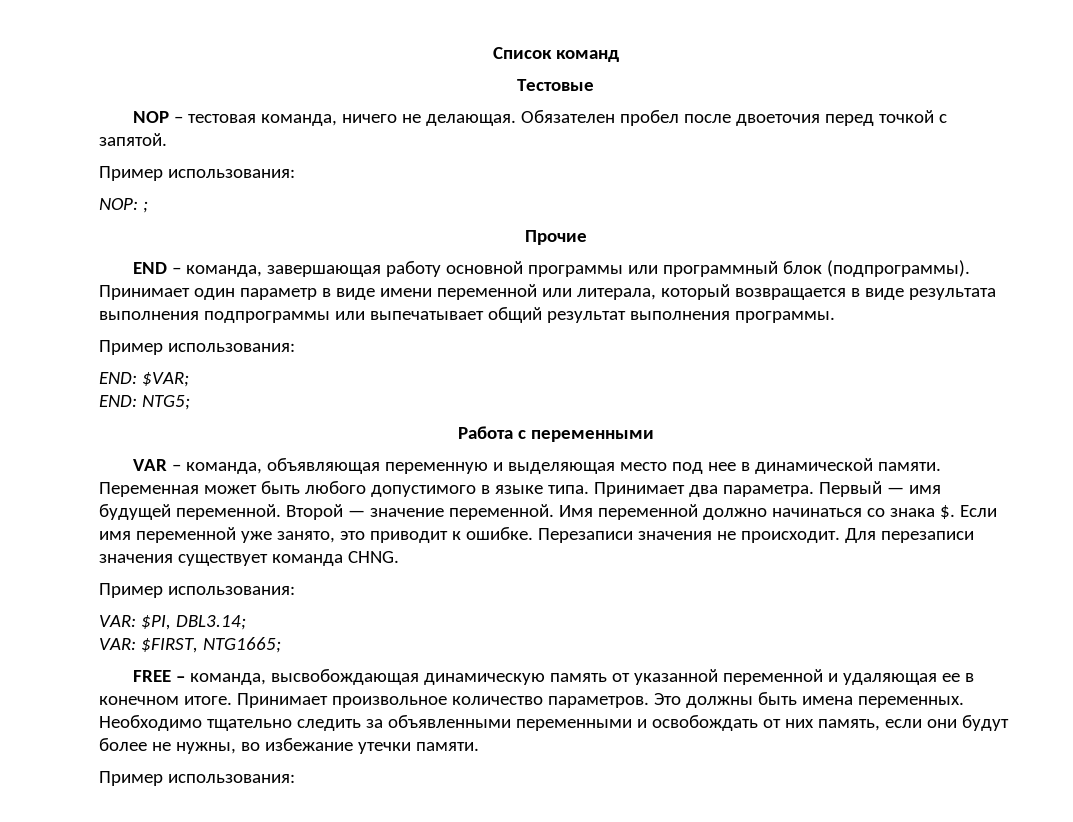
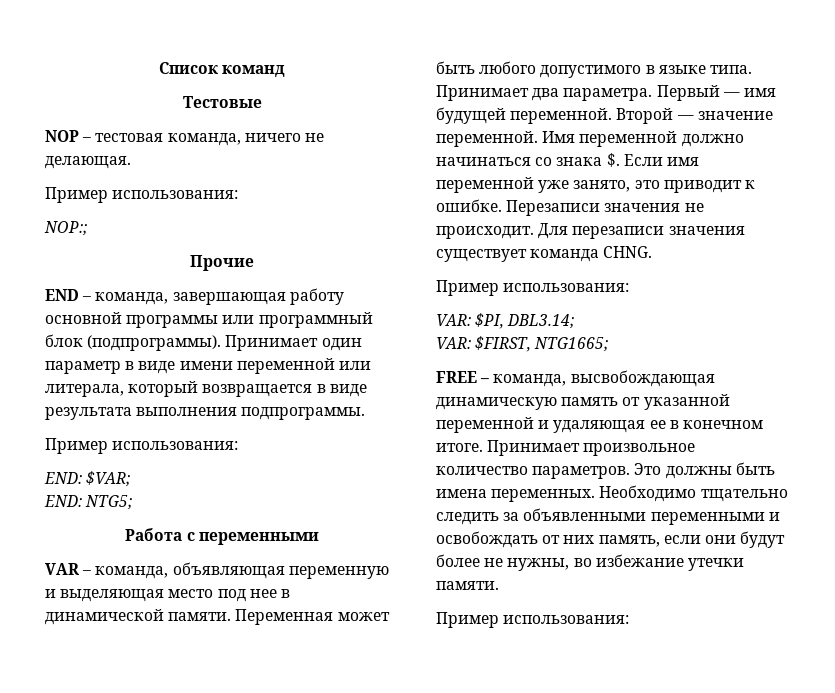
- NOP – тестовая команда, ничего не делающая. Обязателен пробел после двоеточия перед точкой с запятой.
+ NOP – тестовая команда, ничего не делающая.
  Пример использования:
- NOP: ;
+ NOP:;
- Принимает один параметр в виде имени переменной или литерала, который возвращается в виде результата выполнения подпрограммы или выпечатывает общий результат выполнения программы.
+ Принимает один параметр в виде имени переменной или литерала, который возвращается в виде результата выполнения подпрограммы.

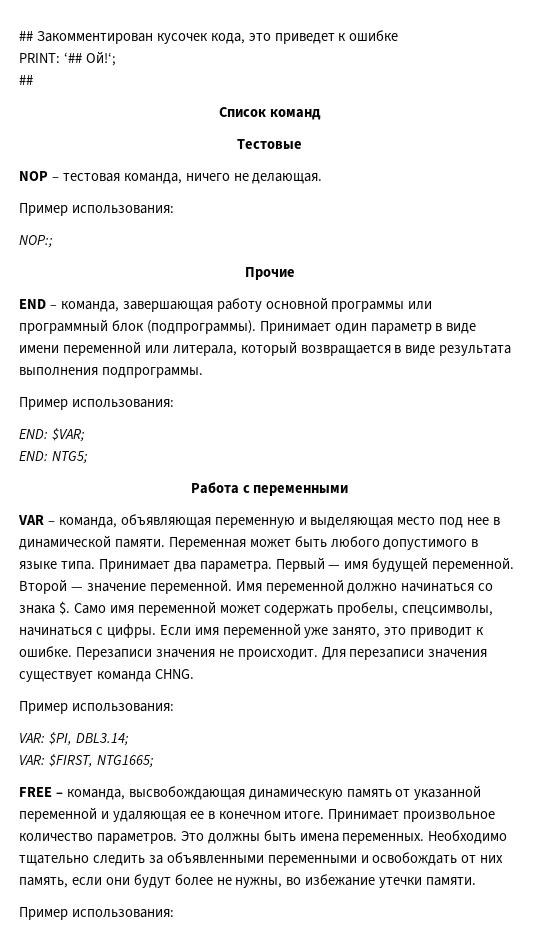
+ ## Закомментирован кусочек кода, это приведет к ошибке
+ PRINT: ‘## Ой!‘;
+ ##
+ Само имя переменной может содержать пробелы, спецсимволы, начинаться с цифры.

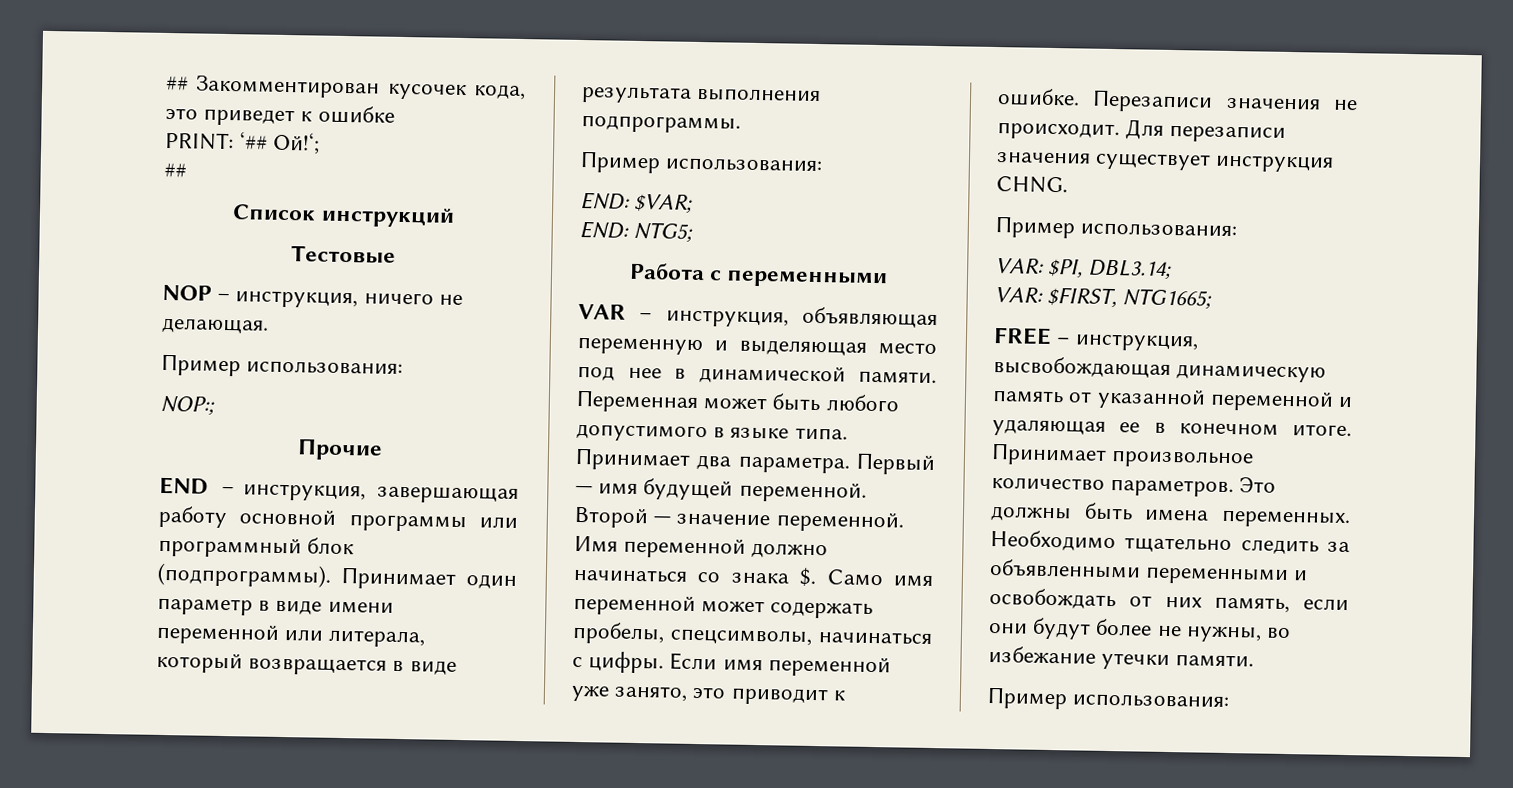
- Список команд
+ Список инструкций
- NOP – тестовая команда, ничего не делающая.
+ NOP – инструкция, ничего не делающая.
- END – команда, завершающая работу основной программы или программный блок (подпрограммы).
+ END – инструкция, завершающая работу основной программы или программный блок (подпрограммы).
- VAR – команда, объявляющая переменную и выделяющая место под нее в динамической памяти.
+ VAR – инструкция, объявляющая переменную и выделяющая место под нее в динамической памяти.
- Для перезаписи значения существует команда CHNG.
+ Для перезаписи значения существует инструкция CHNG.
- FREE – команда, высвобождающая динамическую память от указанной переменной и удаляющая ее в конечном итоге.
+ FREE – инструкция, высвобождающая динамическую память от указанной переменной и удаляющая ее в конечном итоге.

